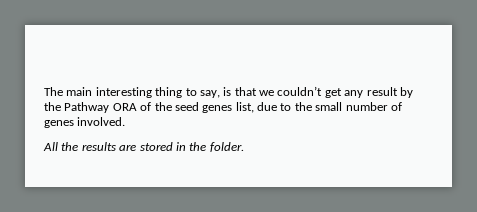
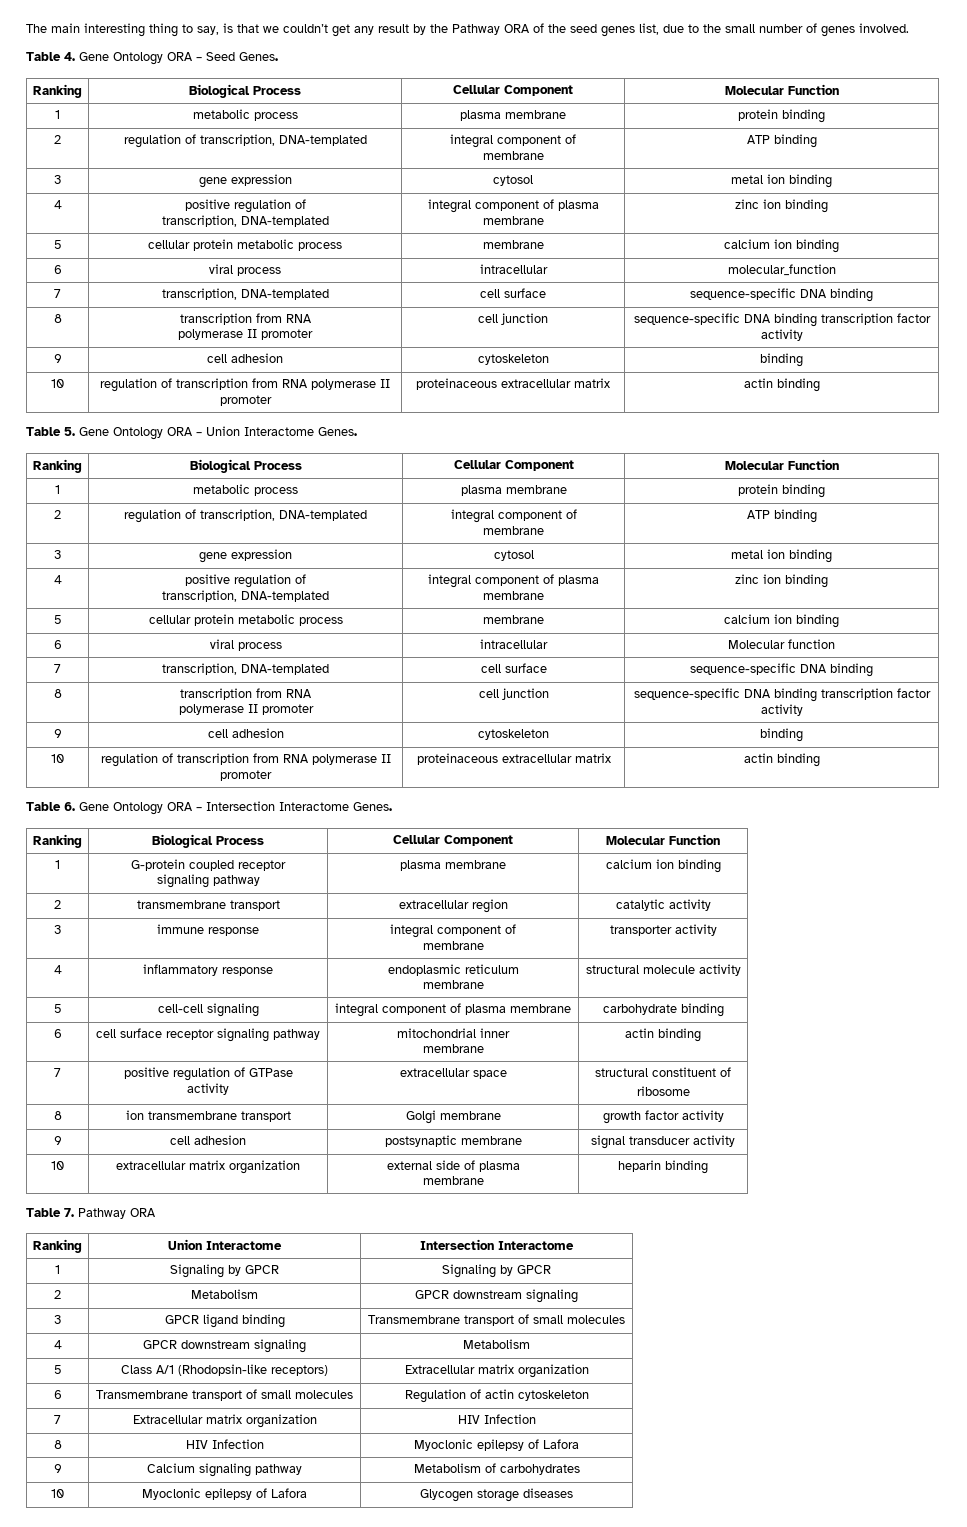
- All the results are stored in the folder.
+ Table 4. Gene Ontology ORA – Seed Genes.
+ Ranking | Biological Process | Cellular Component | Molecular Function
+ 1 | metabolic process | plasma membrane | protein binding
+ 2 | regulation of transcription, DNA-templated | integral component of
+ membrane | ATP binding
+ 3 | gene expression | cytosol | metal ion binding
+ 4 | positive regulation of
+ transcription, DNA-templated | integral component of plasma membrane | zinc ion binding
+ 5 | cellular protein metabolic process | membrane | calcium ion binding
+ 6 | viral process | intracellular | molecular_function
+ 7 | transcription, DNA-templated | cell surface | sequence-specific DNA binding
+ 8 | transcription from RNA
+ polymerase II promoter | cell junction | sequence-specific DNA binding transcription factor activity
+ 9 | cell adhesion | cytoskeleton | binding
+ 10 | regulation of transcription from RNA polymerase II promoter | proteinaceous extracellular matrix | actin binding
+ Table 5. Gene Ontology ORA – Union Interactome Genes.
+ Ranking | Biological Process | Cellular Component | Molecular Function
+ 1 | metabolic process | plasma membrane | protein binding
+ 2 | regulation of transcription, DNA-templated | integral component of
+ membrane | ATP binding
+ 3 | gene expression | cytosol | metal ion binding
+ 4 | positive regulation of
+ transcription, DNA-templated | integral component of plasma membrane | zinc ion binding
+ 5 | cellular protein metabolic process | membrane | calcium ion binding
+ 6 | viral process | intracellular | Molecular function
+ 7 | transcription, DNA-templated | cell surface | sequence-specific DNA binding
+ 8 | transcription from RNA
+ polymerase II promoter | cell junction | sequence-specific DNA binding transcription factor activity
+ 9 | cell adhesion | cytoskeleton | binding
+ 10 | regulation of transcription from RNA polymerase II promoter | proteinaceous extracellular matrix | actin binding
+ Table 6. Gene Ontology ORA – Intersection Interactome Genes.
+ Ranking | Biological Process | Cellular Component | Molecular Function
+ 1 | G-protein coupled receptor
+ signaling pathway | plasma membrane | calcium ion binding
+ 2 | transmembrane transport | extracellular region | catalytic activity
+ 3 | immune response | integral component of
+ membrane | transporter activity
+ 4 | inflammatory response | endoplasmic reticulum
+ membrane | structural molecule activity
+ 5 | cell-cell signaling | integral component of plasma membrane | carbohydrate binding
+ 6 | cell surface receptor signaling pathway | mitochondrial inner
+ membrane | actin binding
+ 7 | positive regulation of GTPase
+ activity | extracellular space | structural constituent of
+ ribosome
+ 8 | ion transmembrane transport | Golgi membrane | growth factor activity
+ 9 | cell adhesion | postsynaptic membrane | signal transducer activity
+ 10 | extracellular matrix organization | external side of plasma
+ membrane | heparin binding
+ Table 7. Pathway ORA
+ Ranking | Union Interactome | Intersection Interactome
+ 1 | Signaling by GPCR | Signaling by GPCR
+ 2 | Metabolism | GPCR downstream signaling
+ 3 | GPCR ligand binding | Transmembrane transport of small molecules
+ 4 | GPCR downstream signaling | Metabolism
+ 5 | Class A/1 (Rhodopsin-like receptors) | Extracellular matrix organization
+ 6 | Transmembrane transport of small molecules | Regulation of actin cytoskeleton
+ 7 | Extracellular matrix organization | HIV Infection
+ 8 | HIV Infection | Myoclonic epilepsy of Lafora
+ 9 | Calcium signaling pathway | Metabolism of carbohydrates
+ 10 | Myoclonic epilepsy of Lafora | Glycogen storage diseases

